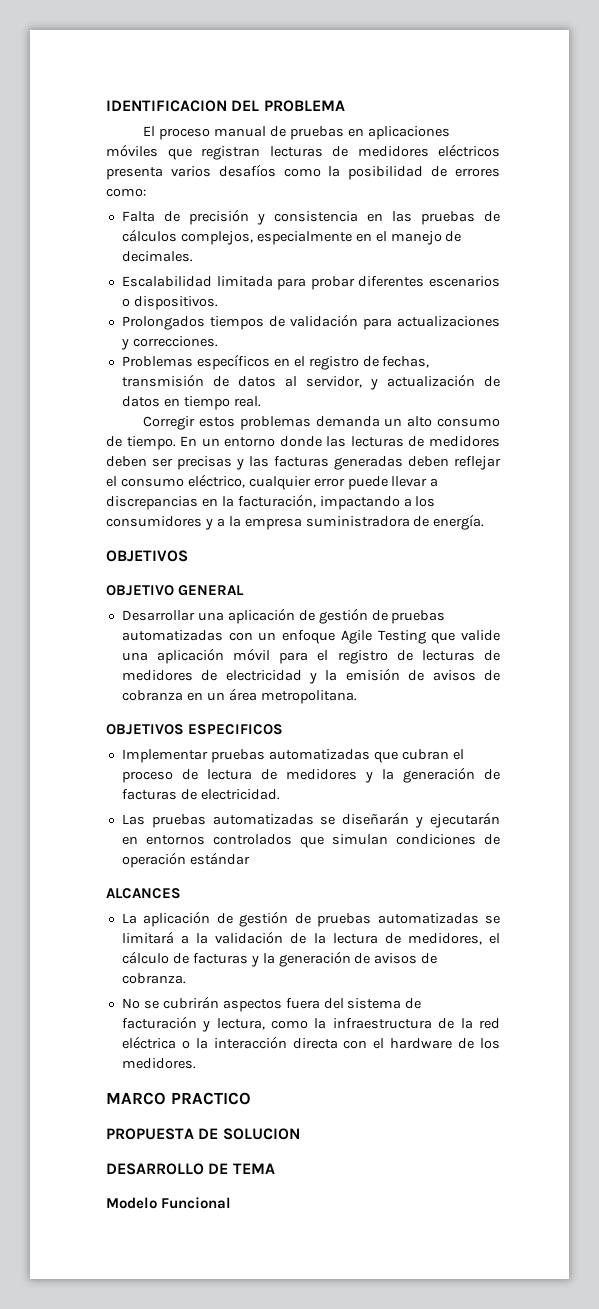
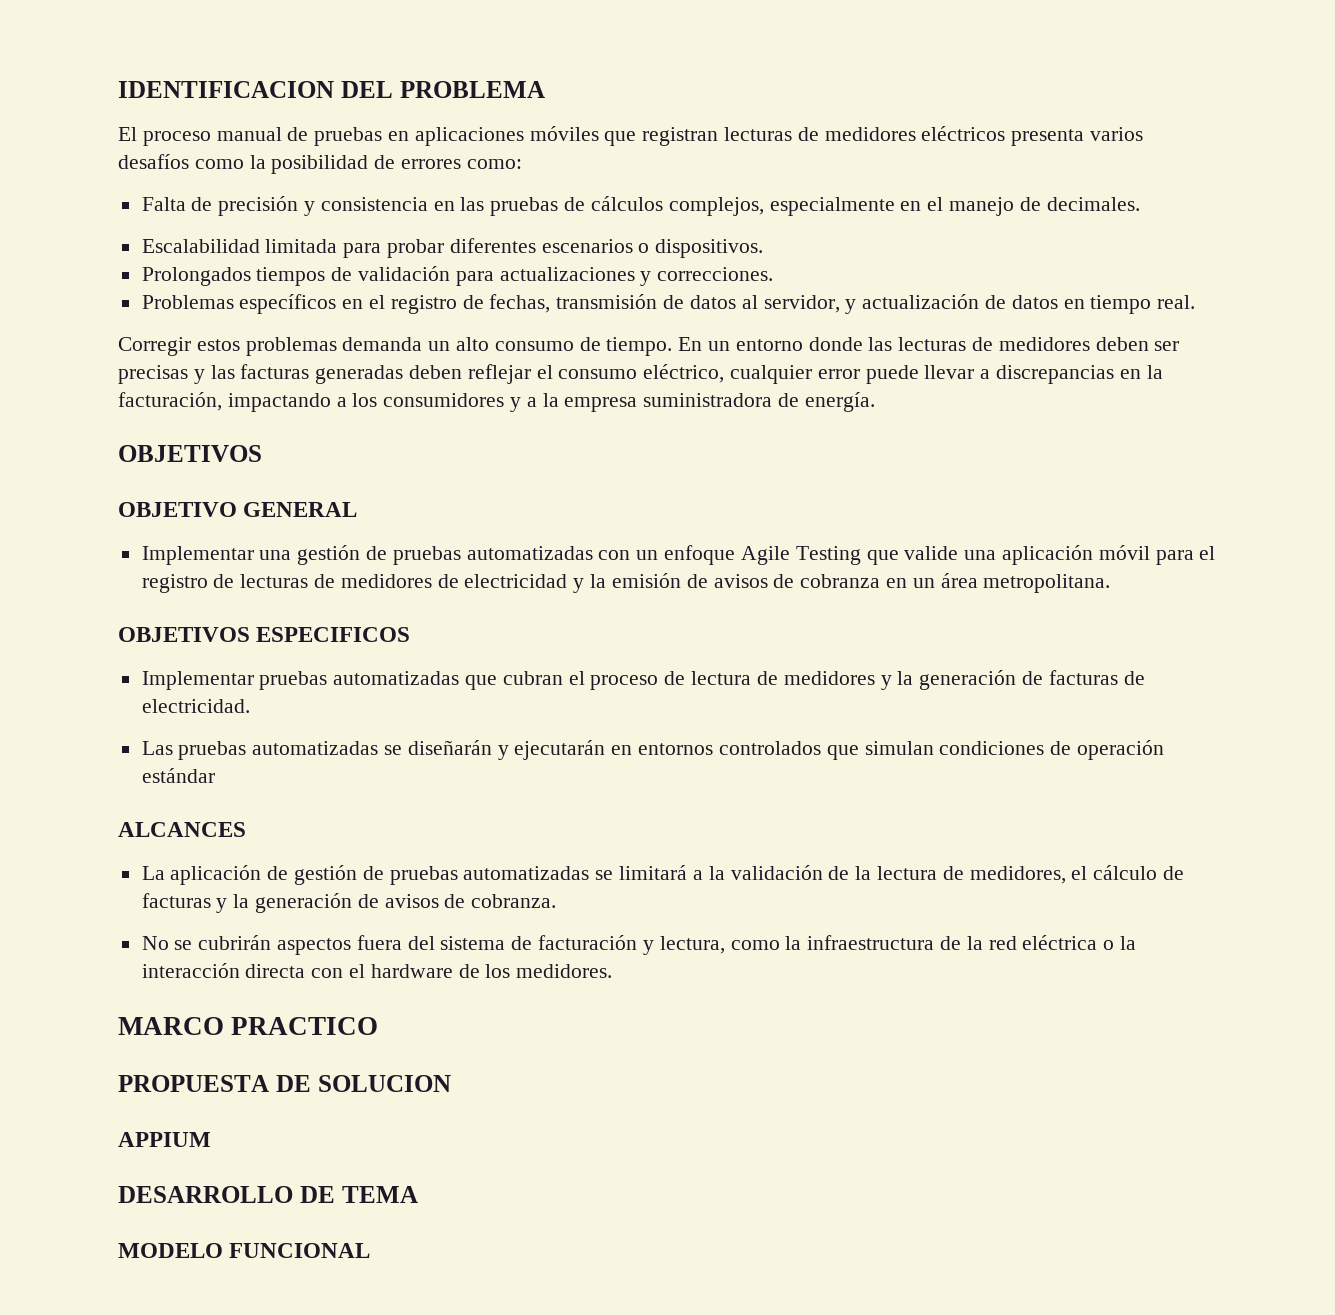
- Desarrollar una aplicación de gestión de pruebas automatizadas con un enfoque Agile Testing que valide una aplicación móvil para el registro de lecturas de medidores de electricidad y la emisión de avisos de cobranza en un área metropolitana.
+ Implementar una gestión de pruebas automatizadas con un enfoque Agile Testing que valide una aplicación móvil para el registro de lecturas de medidores de electricidad y la emisión de avisos de cobranza en un área metropolitana.
+ APPIUM
- Modelo Funcional
+ MODELO FUNCIONAL

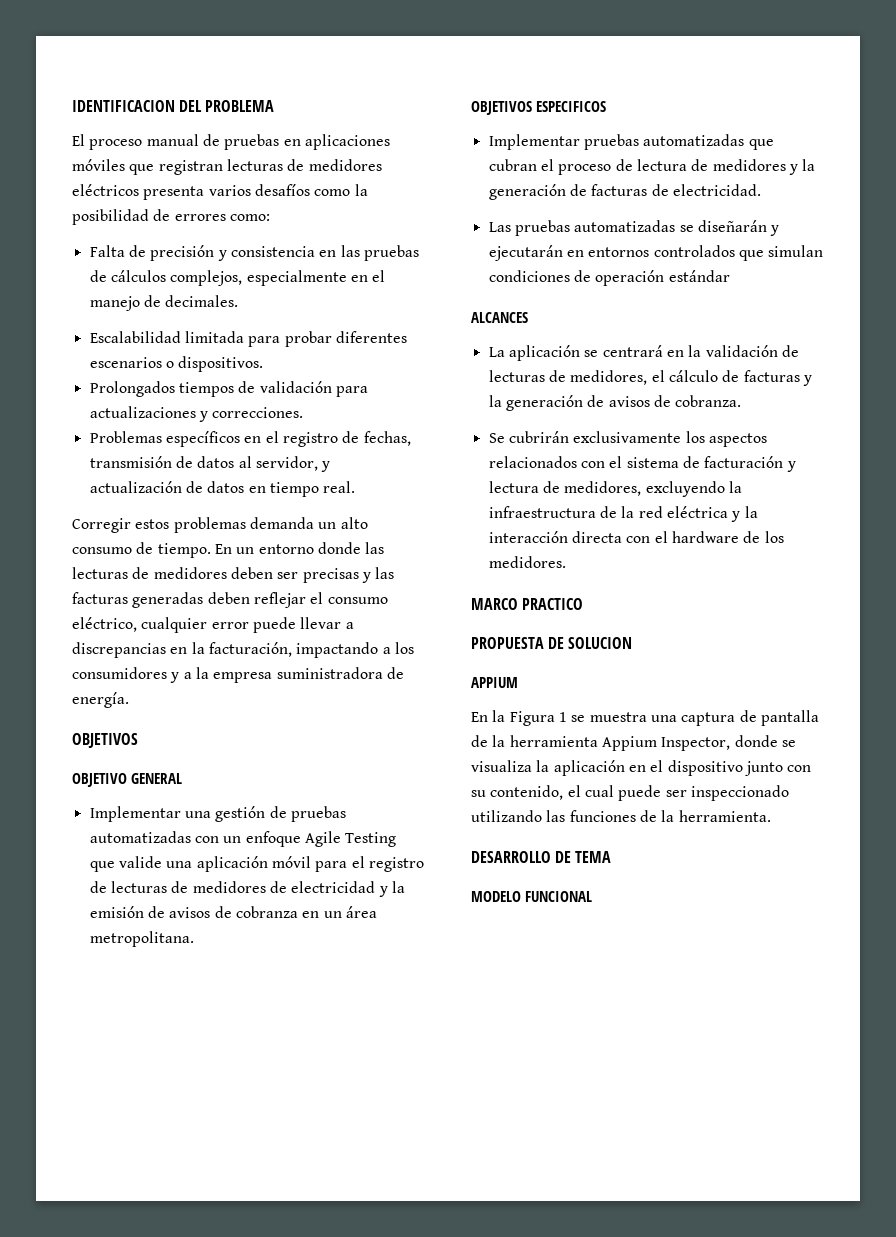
- La aplicación de gestión de pruebas automatizadas se limitará a la validación de la lectura de medidores, el cálculo de facturas y la generación de avisos de cobranza.
+ La aplicación se centrará en la validación de lecturas de medidores, el cálculo de facturas y la generación de avisos de cobranza.
- No se cubrirán aspectos fuera del sistema de facturación y lectura, como la infraestructura de la red eléctrica o la interacción directa con el hardware de los medidores.
+ Se cubrirán exclusivamente los aspectos relacionados con el sistema de facturación y lectura de medidores, excluyendo la infraestructura de la red eléctrica y la interacción directa con el hardware de los medidores.
+ En la Figura 1 se muestra una captura de pantalla de la herramienta Appium Inspector, donde se visualiza la aplicación en el dispositivo junto con su contenido, el cual puede ser inspeccionado utilizando las funciones de la herramienta.

